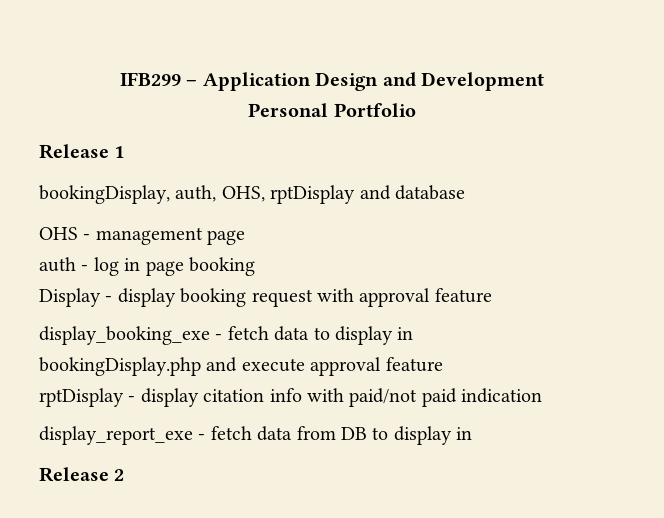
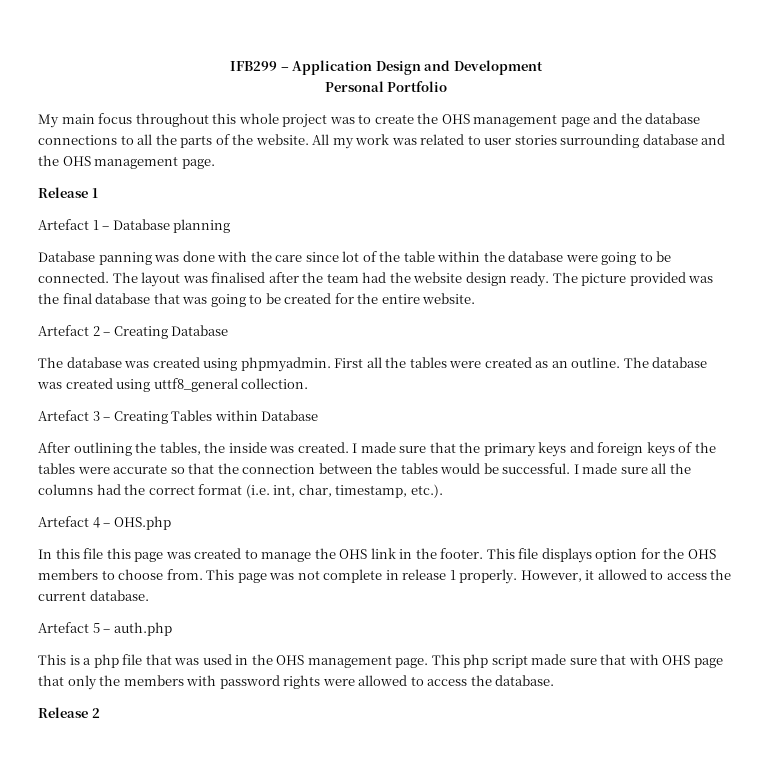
+ My main focus throughout this whole project was to create the OHS management page and the database connections to all the parts of the website. All my work was related to user stories surrounding database and the OHS management page.
  Release 1
- bookingDisplay, auth, OHS, rptDisplay and database
- OHS - management page
- auth - log in page booking
- Display - display booking request with approval feature
- display_booking_exe - fetch data to display in
- bookingDisplay.php and execute approval feature
- rptDisplay - display citation info with paid/not paid indication
- display_report_exe - fetch data from DB to display in
+ Artefact 1 – Database planning
+ Database panning was done with the care since lot of the table within the database were going to be connected. The layout was finalised after the team had the website design ready. The picture provided was the final database that was going to be created for the entire website.
+ Artefact 2 – Creating Database
+ The database was created using phpmyadmin. First all the tables were created as an outline. The database was created using uttf8_general collection.
+ Artefact 3 – Creating Tables within Database
+ After outlining the tables, the inside was created. I made sure that the primary keys and foreign keys of the tables were accurate so that the connection between the tables would be successful. I made sure all the columns had the correct format (i.e. int, char, timestamp, etc.).
+ Artefact 4 – OHS.php
+ In this file this page was created to manage the OHS link in the footer. This file displays option for the OHS members to choose from. This page was not complete in release 1 properly. However, it allowed to access the current database.
+ Artefact 5 – auth.php
+ This is a php file that was used in the OHS management page. This php script made sure that with OHS page that only the members with password rights were allowed to access the database.

